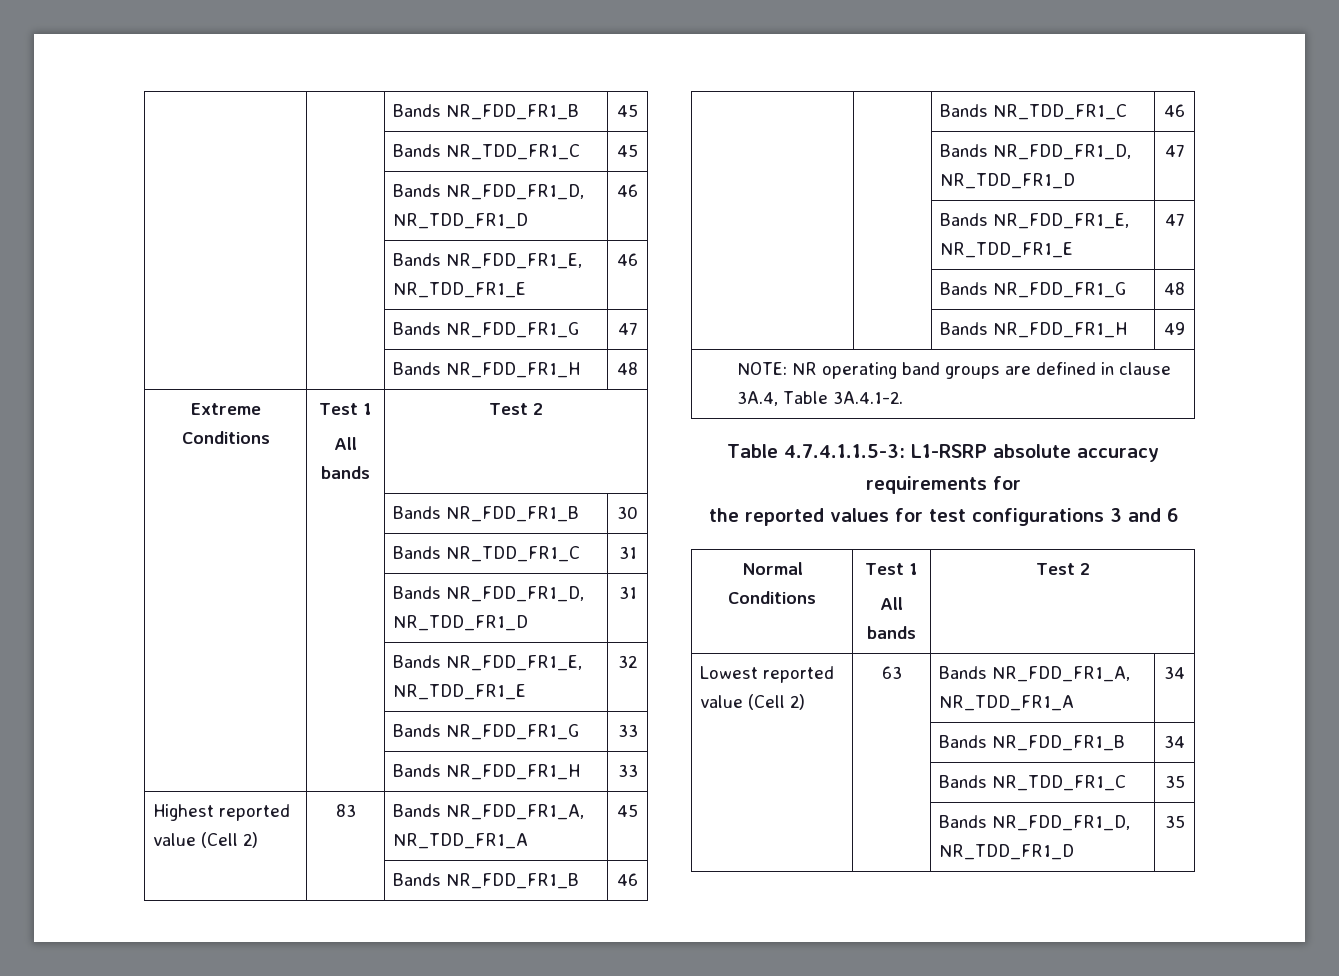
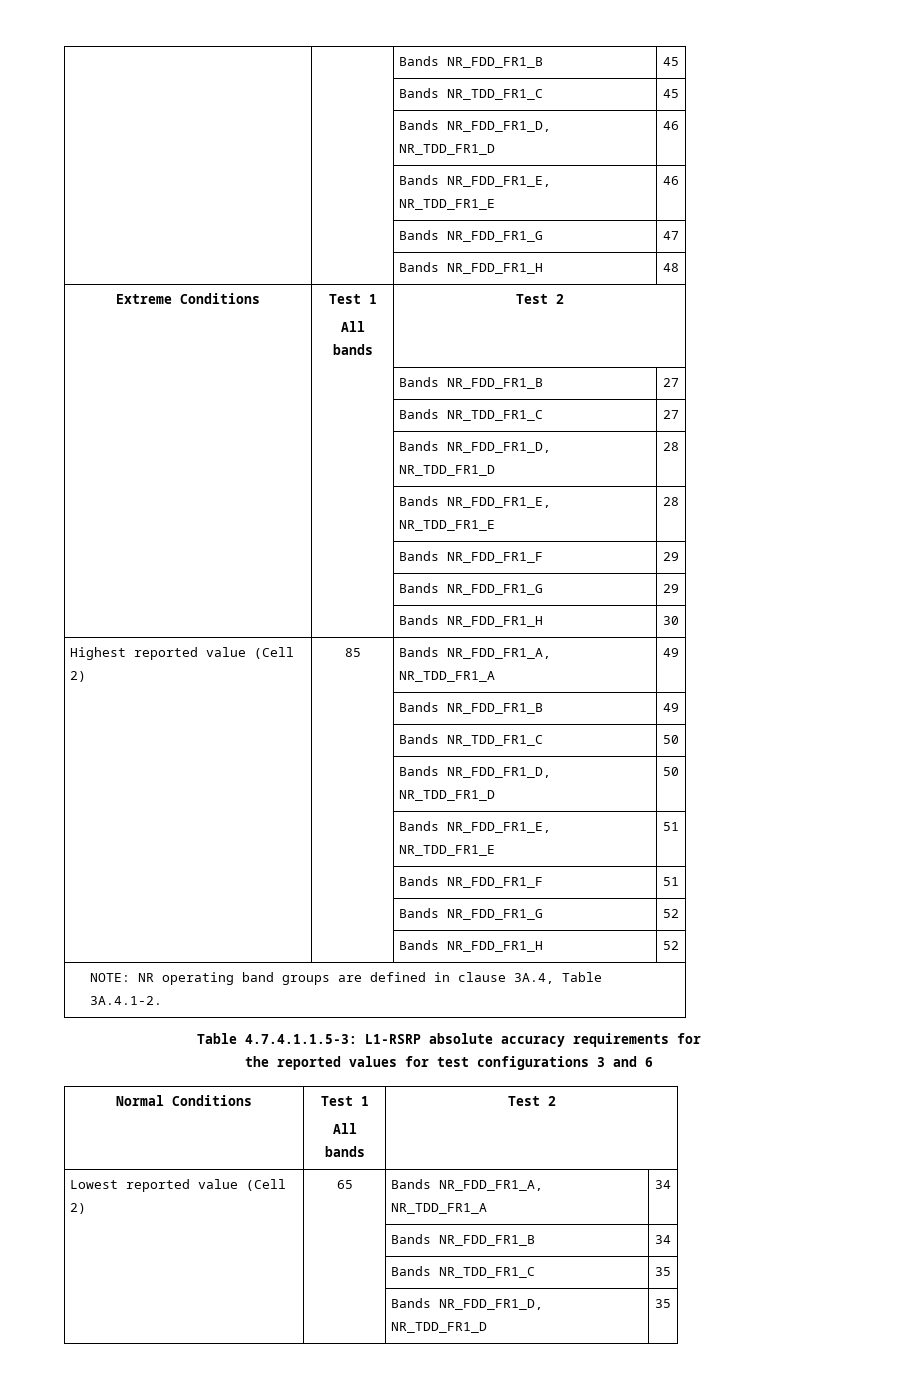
- | | Bands NR_FDD_FR1_B | 30
- | | Bands NR_TDD_FR1_C | 31
- | | Bands NR_FDD_FR1_D, NR_TDD_FR1_D | 31
- | | Bands NR_FDD_FR1_E, NR_TDD_FR1_E | 32
- | | Bands NR_FDD_FR1_G | 33
- | | Bands NR_FDD_FR1_H | 33
+ | | Bands NR_FDD_FR1_B | 27
+ | | Bands NR_TDD_FR1_C | 27
+ | | Bands NR_FDD_FR1_D, NR_TDD_FR1_D | 28
+ | | Bands NR_FDD_FR1_E, NR_TDD_FR1_E | 28
+ | | Bands NR_FDD_FR1_F | 29
+ | | Bands NR_FDD_FR1_G | 29
+ | | Bands NR_FDD_FR1_H | 30
- Highest reported value (Cell 2) | 83 | Bands NR_FDD_FR1_A, NR_TDD_FR1_A | 45
- | | Bands NR_FDD_FR1_B | 46
- | | Bands NR_TDD_FR1_C | 46
- | | Bands NR_FDD_FR1_D, NR_TDD_FR1_D | 47
- | | Bands NR_FDD_FR1_E, NR_TDD_FR1_E | 47
- | | Bands NR_FDD_FR1_G | 48
- | | Bands NR_FDD_FR1_H | 49
+ Highest reported value (Cell 2) | 85 | Bands NR_FDD_FR1_A, NR_TDD_FR1_A | 49
+ | | Bands NR_FDD_FR1_B | 49
+ | | Bands NR_TDD_FR1_C | 50
+ | | Bands NR_FDD_FR1_D, NR_TDD_FR1_D | 50
+ | | Bands NR_FDD_FR1_E, NR_TDD_FR1_E | 51
+ | | Bands NR_FDD_FR1_F | 51
+ | | Bands NR_FDD_FR1_G | 52
+ | | Bands NR_FDD_FR1_H | 52
- Lowest reported value (Cell 2) | 63 | Bands NR_FDD_FR1_A, NR_TDD_FR1_A | 34
+ Lowest reported value (Cell 2) | 65 | Bands NR_FDD_FR1_A, NR_TDD_FR1_A | 34

